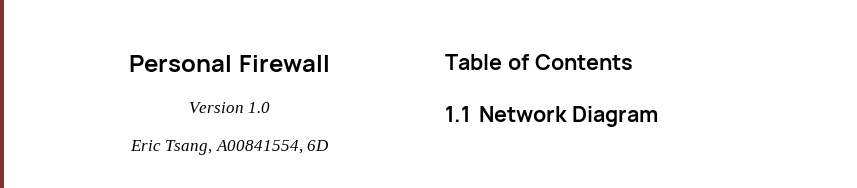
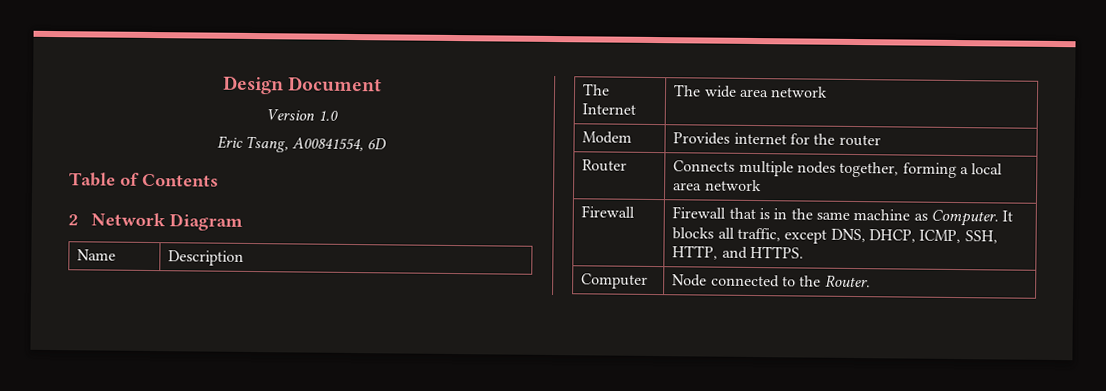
- Personal Firewall
+ Design Document
- 1.1 Network Diagram
+ 2 Network Diagram
+ Name | Description
+ The Internet | The wide area network
+ Modem | Provides internet for the router
+ Router | Connects multiple nodes together, forming a local area network
+ Firewall | Firewall that is in the same machine as Computer. It blocks all traffic, except DNS, DHCP, ICMP, SSH, HTTP, and HTTPS.
+ Computer | Node connected to the Router.

